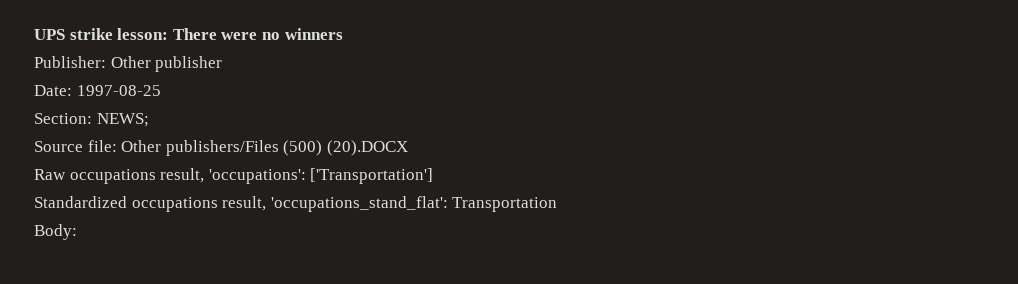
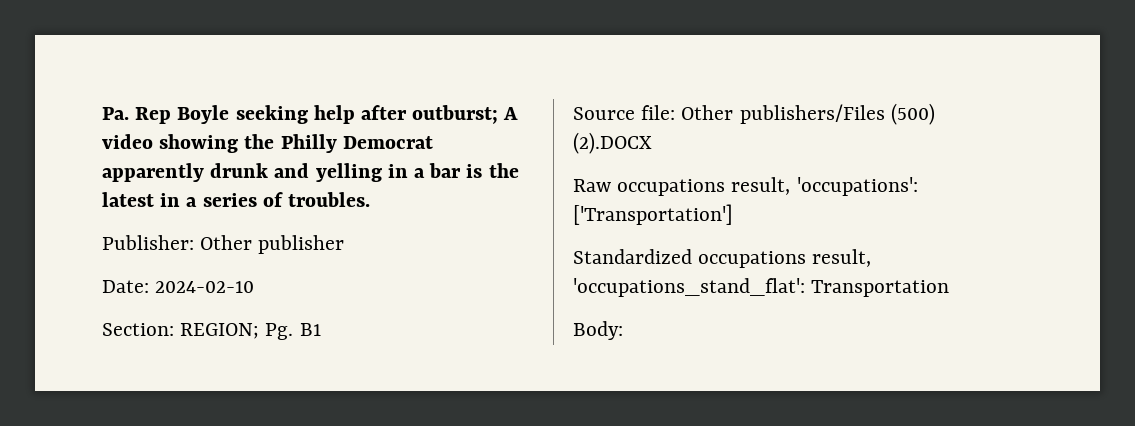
- UPS strike lesson: There were no winners
+ Pa. Rep Boyle seeking help after outburst; A video showing the Philly Democrat apparently drunk and yelling in a bar is the latest in a series of troubles.
- Date: 1997-08-25
+ Date: 2024-02-10
- Section: NEWS;
+ Section: REGION; Pg. B1
- Source file: Other publishers/Files (500) (20).DOCX
+ Source file: Other publishers/Files (500) (2).DOCX

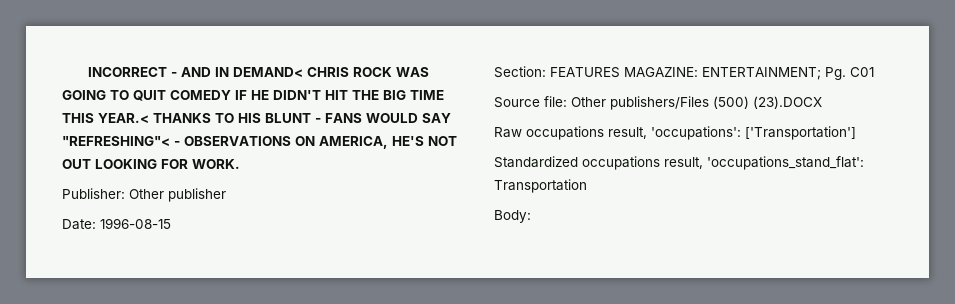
- Pa. Rep Boyle seeking help after outburst; A video showing the Philly Democrat apparently drunk and yelling in a bar is the latest in a series of troubles.
+ INCORRECT - AND IN DEMAND< CHRIS ROCK WAS GOING TO QUIT COMEDY IF HE DIDN'T HIT THE BIG TIME THIS YEAR.< THANKS TO HIS BLUNT - FANS WOULD SAY "REFRESHING"< - OBSERVATIONS ON AMERICA, HE'S NOT OUT LOOKING FOR WORK.
- Date: 2024-02-10
+ Date: 1996-08-15
- Section: REGION; Pg. B1
+ Section: FEATURES MAGAZINE: ENTERTAINMENT; Pg. C01
- Source file: Other publishers/Files (500) (2).DOCX
+ Source file: Other publishers/Files (500) (23).DOCX

